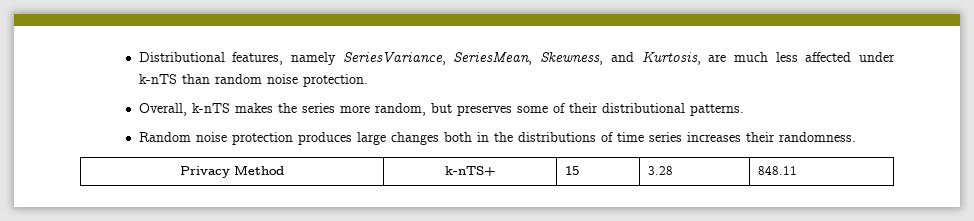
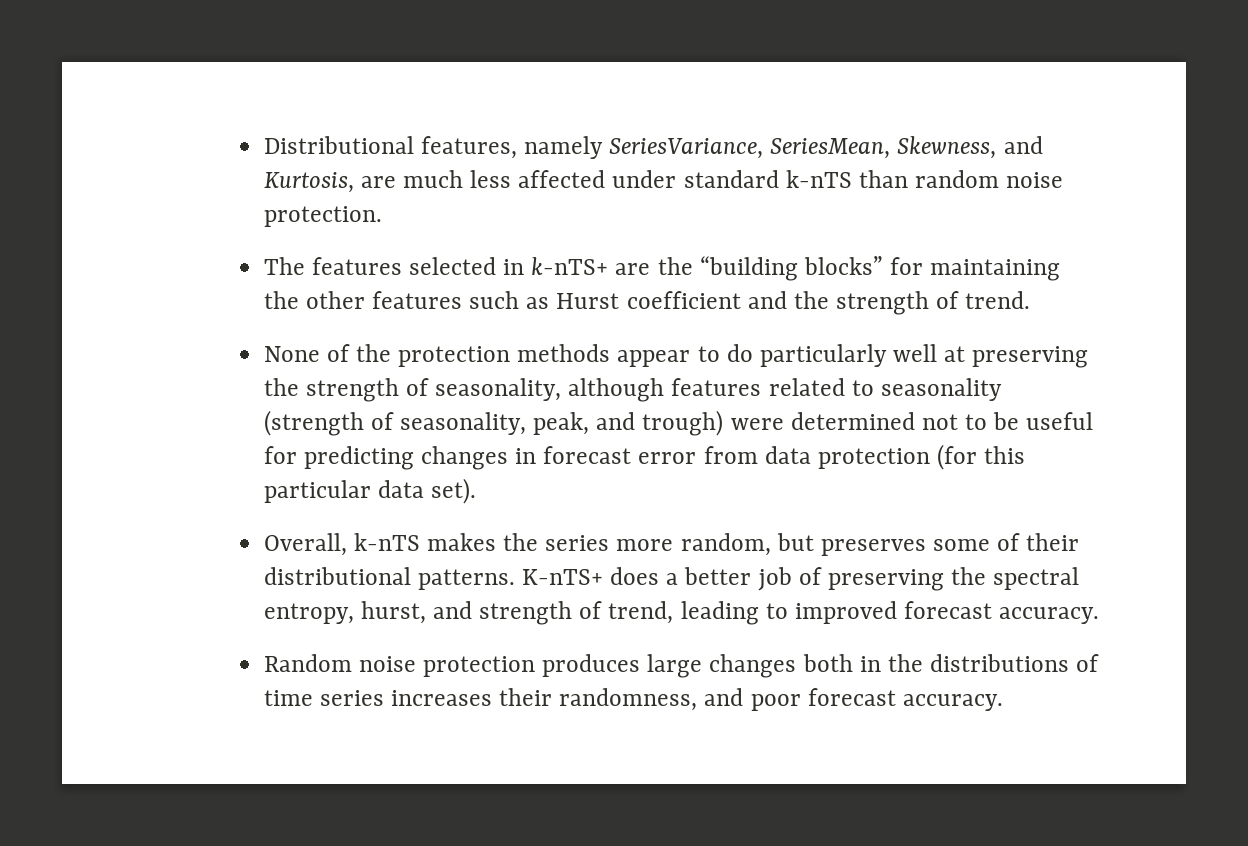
- Distributional features, namely SeriesVariance, SeriesMean, Skewness, and Kurtosis, are much less affected under k-nTS than random noise protection.
+ Distributional features, namely SeriesVariance, SeriesMean, Skewness, and Kurtosis, are much less affected under standard k-nTS than random noise protection.
+ The features selected in k-nTS+ are the “building blocks” for maintaining the other features such as Hurst coefficient and the strength of trend.
+ None of the protection methods appear to do particularly well at preserving the strength of seasonality, although features related to seasonality (strength of seasonality, peak, and trough) were determined not to be useful for predicting changes in forecast error from data protection (for this particular data set).
+ K-nTS+ does a better job of preserving the spectral entropy, hurst, and strength of trend, leading to improved forecast accuracy.
- Random noise protection produces large changes both in the distributions of time series increases their randomness.
- Privacy Method | k-nTS+ | 15 | 3.28 | 848.11
+ Random noise protection produces large changes both in the distributions of time series increases their randomness, and poor forecast accuracy.

